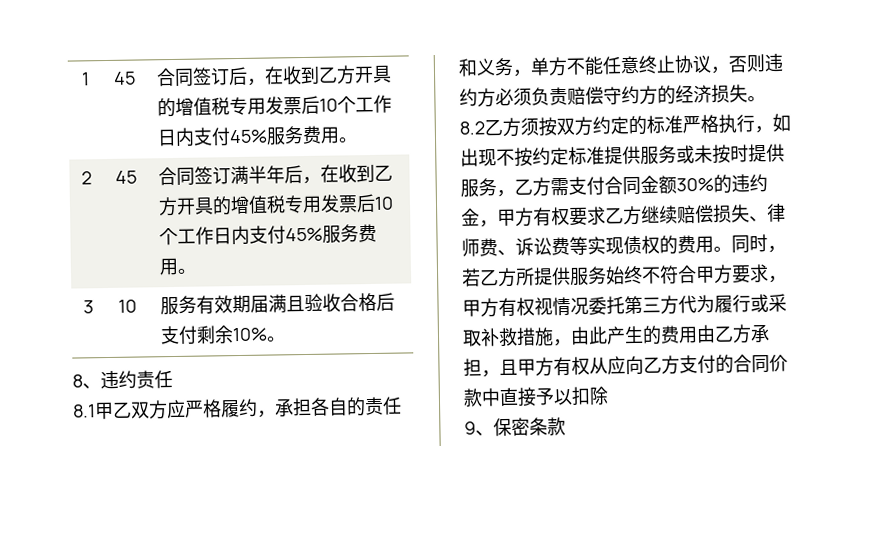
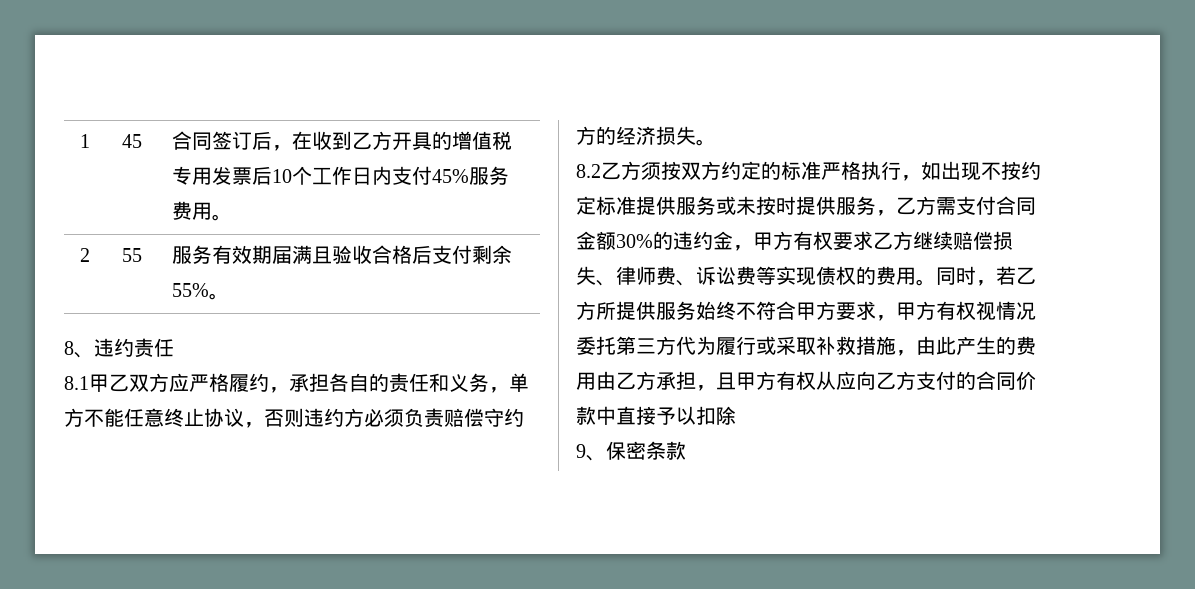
- 2 | 45 | 合同签订满半年后，在收到乙方开具的增值税专用发票后10个工作日内支付45%服务费用。
- 3 | 10 | 服务有效期届满且验收合格后支付剩余10%。
+ 2 | 55 | 服务有效期届满且验收合格后支付剩余55%。

